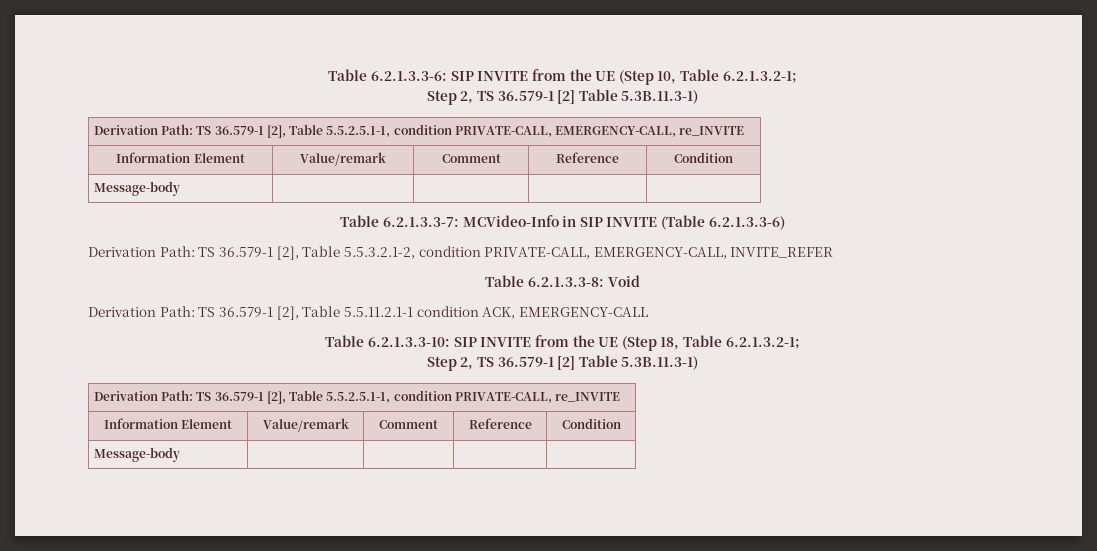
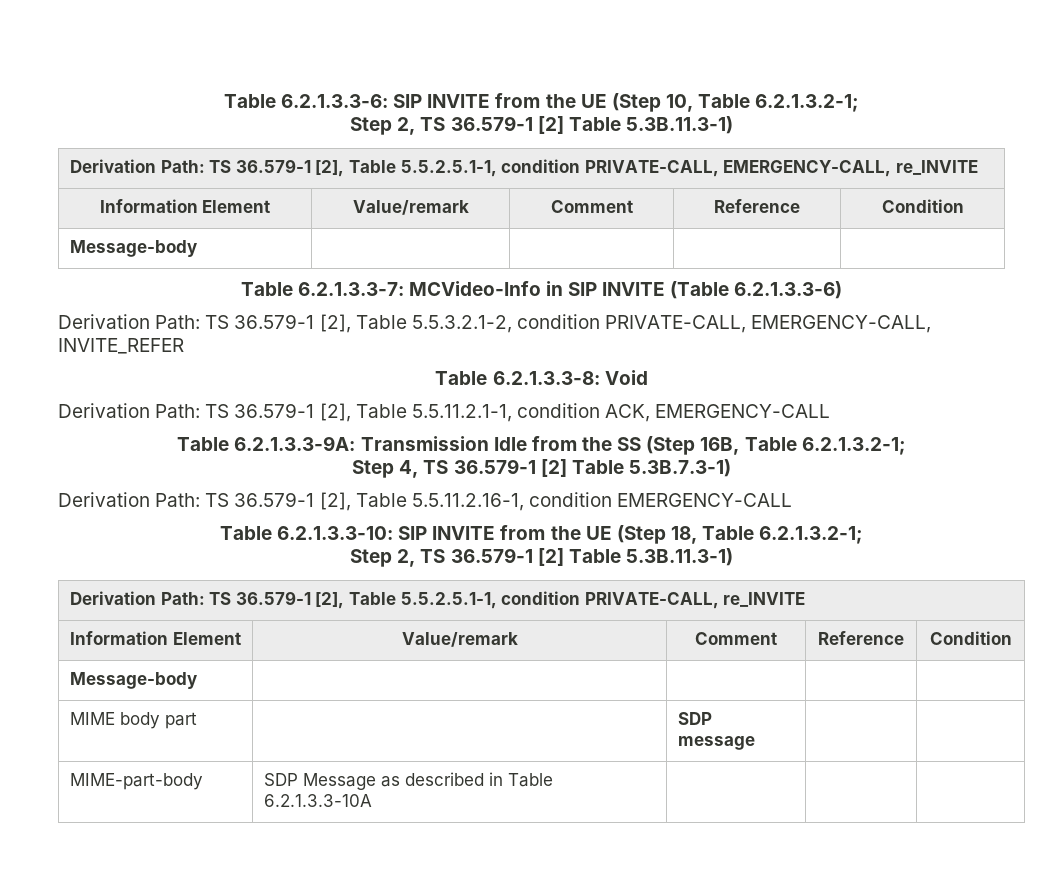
- Derivation Path: TS 36.579-1 [2], Table 5.5.11.2.1-1 condition ACK, EMERGENCY-CALL
+ Derivation Path: TS 36.579-1 [2], Table 5.5.11.2.1-1, condition ACK, EMERGENCY-CALL
+ Table 6.2.1.3.3-9A: Transmission Idle from the SS (Step 16B, Table 6.2.1.3.2-1;
+ Step 4, TS 36.579-1 [2] Table 5.3B.7.3-1)
+ Derivation Path: TS 36.579-1 [2], Table 5.5.11.2.16-1, condition EMERGENCY-CALL
+ MIME body part | | SDP message | |
+ MIME-part-body | SDP Message as described in Table 6.2.1.3.3-10A | | |

